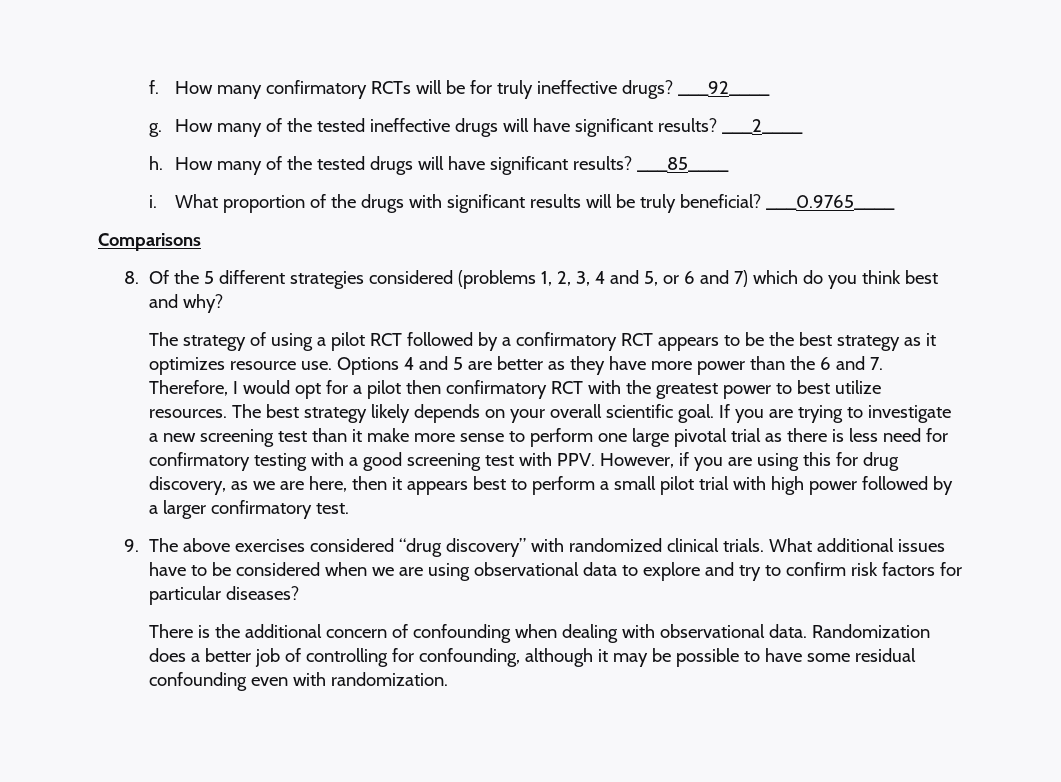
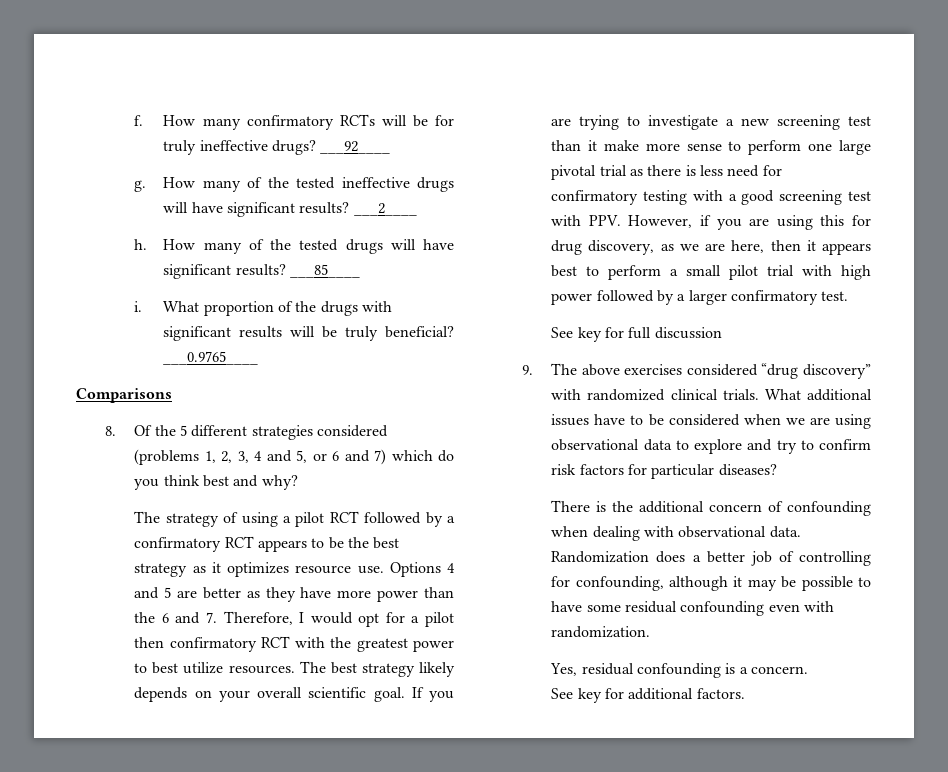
+ See key for full discussion
+ Yes, residual confounding is a concern.
+ See key for additional factors.

